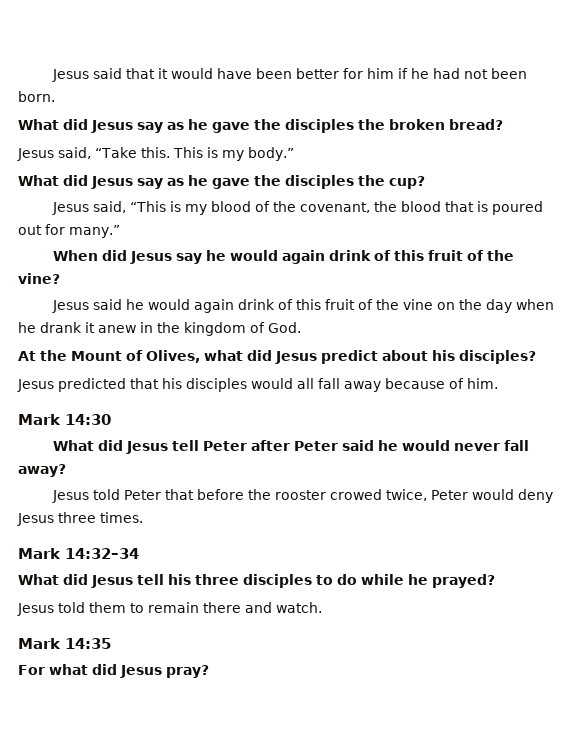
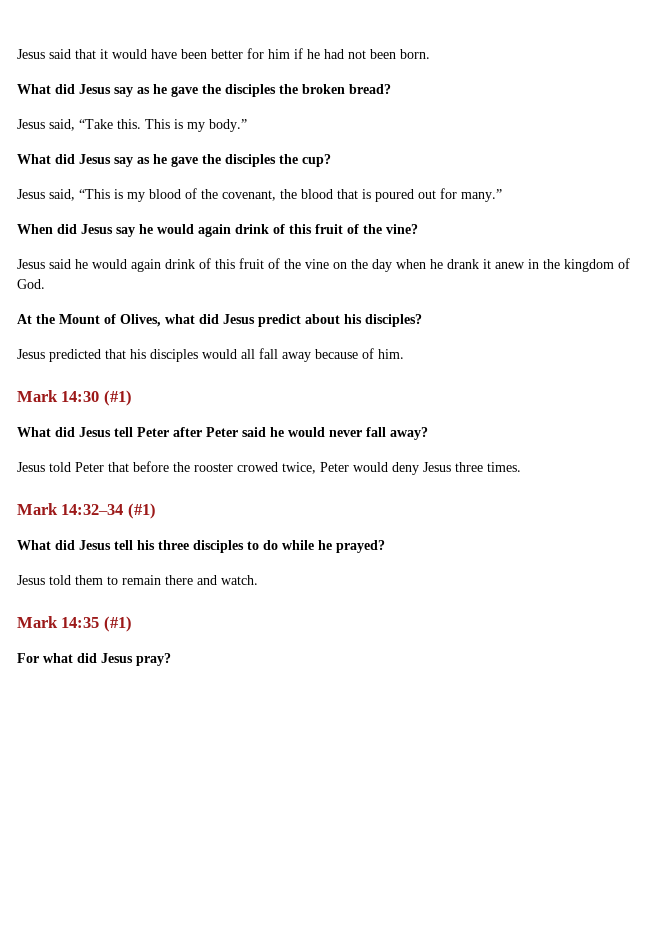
- Mark 14:30
+ Mark 14:30 (#1)
- Mark 14:32–34
+ Mark 14:32–34 (#1)
- Mark 14:35
+ Mark 14:35 (#1)

